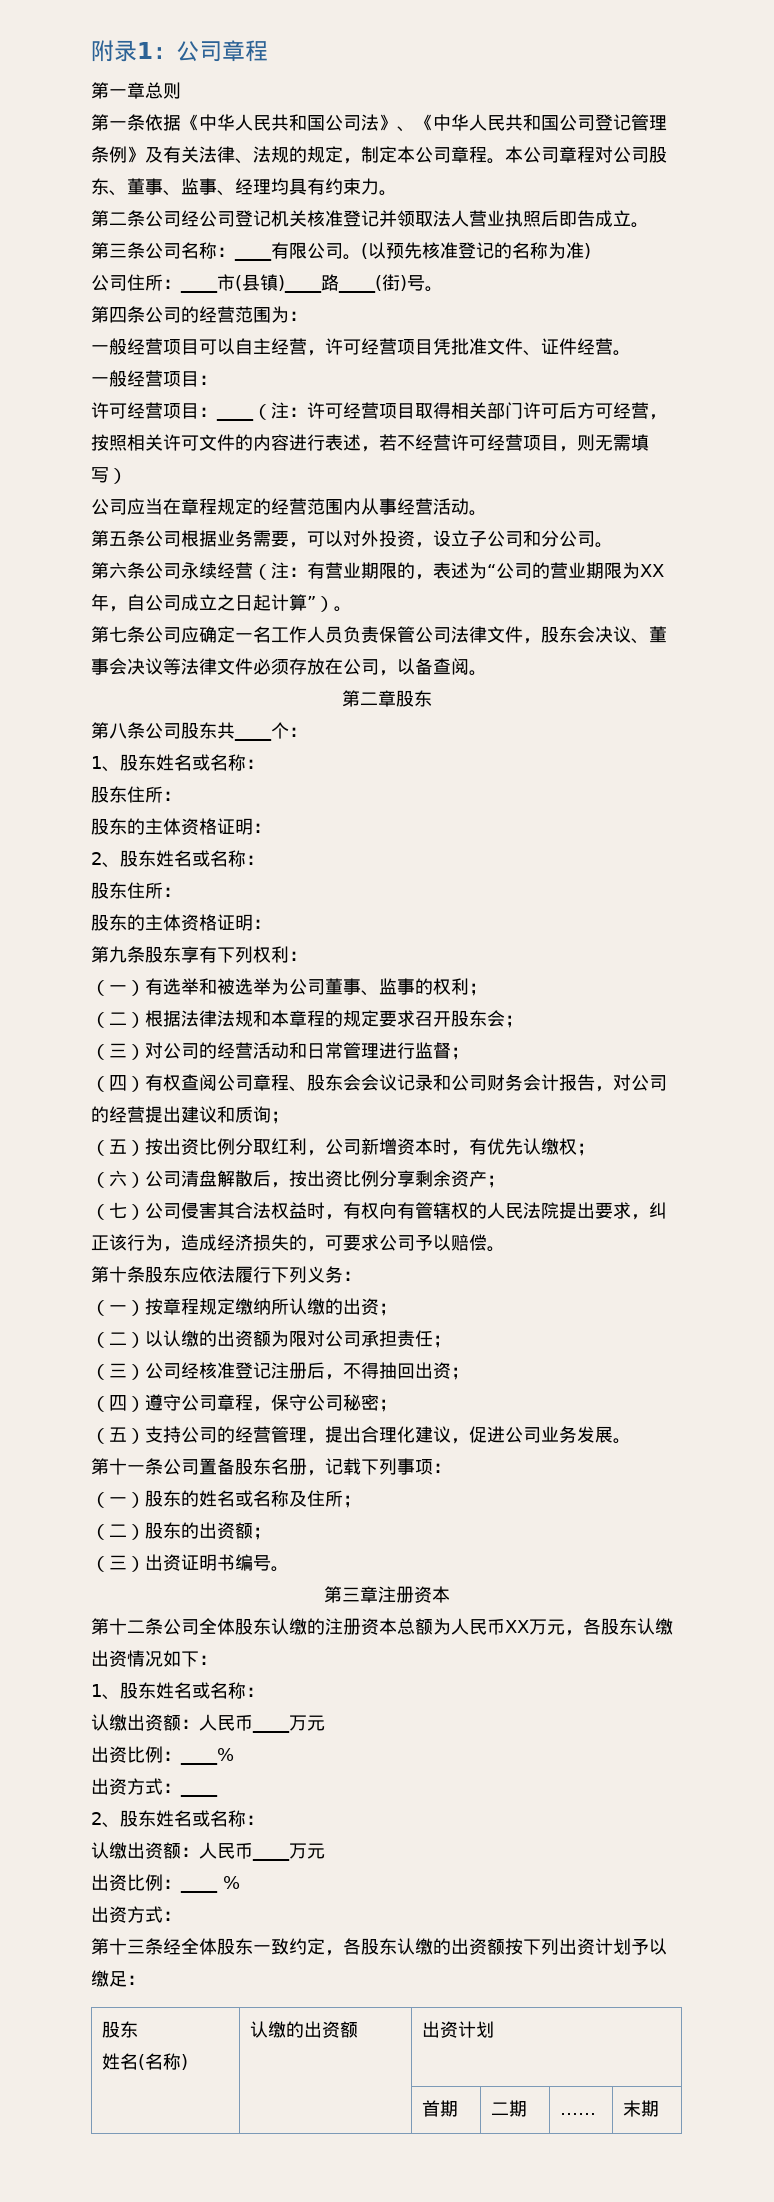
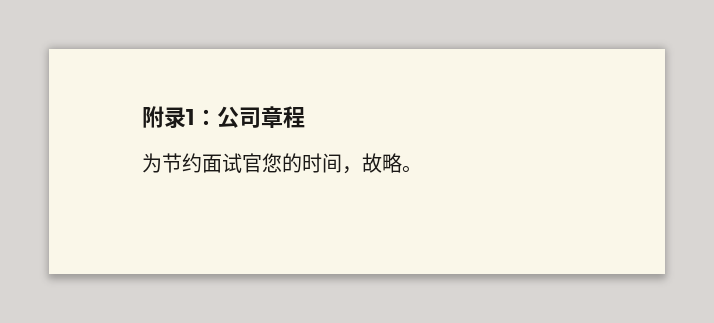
- 第一章总则
- 第一条依据《中华人民共和国公司法》、《中华人民共和国公司登记管理条例》及有关法律、法规的规定，制定本公司章程。本公司章程对公司股东、董事、监事、经理均具有约束力。
- 第二条公司经公司登记机关核准登记并领取法人营业执照后即告成立。
- 第三条公司名称：____有限公司。(以预先核准登记的名称为准)
- 公司住所：____市(县镇)____路____(街)号。
- 第四条公司的经营范围为：
- 一般经营项目可以自主经营，许可经营项目凭批准文件、证件经营。
- 一般经营项目：
- 许可经营项目：____（注：许可经营项目取得相关部门许可后方可经营，按照相关许可文件的内容进行表述，若不经营许可经营项目，则无需填写）
- 公司应当在章程规定的经营范围内从事经营活动。
- 第五条公司根据业务需要，可以对外投资，设立子公司和分公司。
- 第六条公司永续经营（注：有营业期限的，表述为“公司的营业期限为XX年，自公司成立之日起计算”）。
- 第七条公司应确定一名工作人员负责保管公司法律文件，股东会决议、董事会决议等法律文件必须存放在公司，以备查阅。
- 第二章股东
- 第八条公司股东共____个：
- 1、股东姓名或名称：
- 股东住所：
- 股东的主体资格证明：
- 2、股东姓名或名称：
- 股东住所：
- 股东的主体资格证明：
- 第九条股东享有下列权利：
- （一）有选举和被选举为公司董事、监事的权利；
- （二）根据法律法规和本章程的规定要求召开股东会；
- （三）对公司的经营活动和日常管理进行监督；
- （四）有权查阅公司章程、股东会会议记录和公司财务会计报告，对公司的经营提出建议和质询；
- （五）按出资比例分取红利，公司新增资本时，有优先认缴权；
- （六）公司清盘解散后，按出资比例分享剩余资产；
- （七）公司侵害其合法权益时，有权向有管辖权的人民法院提出要求，纠正该行为，造成经济损失的，可要求公司予以赔偿。
- 第十条股东应依法履行下列义务：
- （一）按章程规定缴纳所认缴的出资；
- （二）以认缴的出资额为限对公司承担责任；
- （三）公司经核准登记注册后，不得抽回出资；
- （四）遵守公司章程，保守公司秘密；
- （五）支持公司的经营管理，提出合理化建议，促进公司业务发展。
- 第十一条公司置备股东名册，记载下列事项：
- （一）股东的姓名或名称及住所；
- （二）股东的出资额；
- （三）出资证明书编号。
- 第三章注册资本
- 第十二条公司全体股东认缴的注册资本总额为人民币XX万元，各股东认缴出资情况如下：
- 1、股东姓名或名称：
- 认缴出资额：人民币____万元
- 出资比例：____%
- 出资方式：____
- 2、股东姓名或名称：
- 认缴出资额：人民币____万元
- 出资比例：____ %
- 出资方式：
- 第十三条经全体股东一致约定，各股东认缴的出资额按下列出资计划予以缴足：
- 股东
- 姓名(名称) | 认缴的出资额 | 出资计划
- | | 首期 | 二期 | …… | 末期
+ 为节约面试官您的时间，故略。

